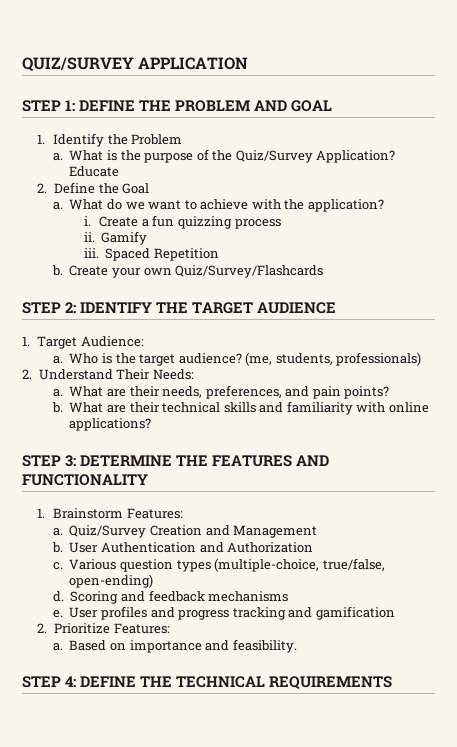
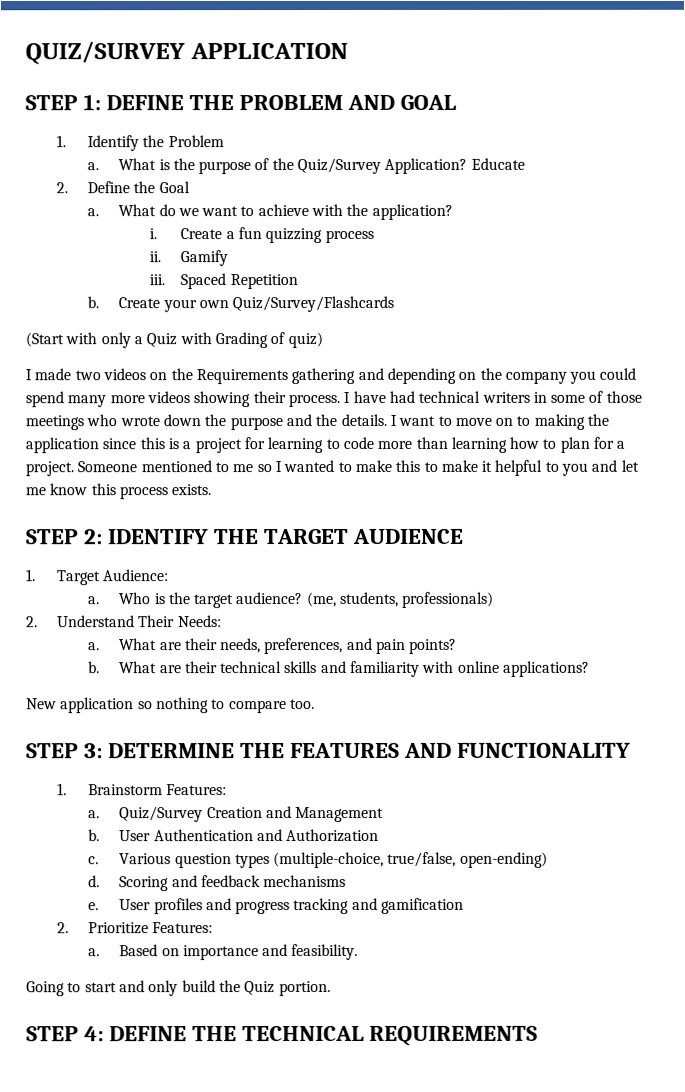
+ (Start with only a Quiz with Grading of quiz)
+ I made two videos on the Requirements gathering and depending on the company you could spend many more videos showing their process. I have had technical writers in some of those meetings who wrote down the purpose and the details. I want to move on to making the application since this is a project for learning to code more than learning how to plan for a project. Someone mentioned to me so I wanted to make this to make it helpful to you and let me know this process exists.
+ New application so nothing to compare too.
+ Going to start and only build the Quiz portion.

